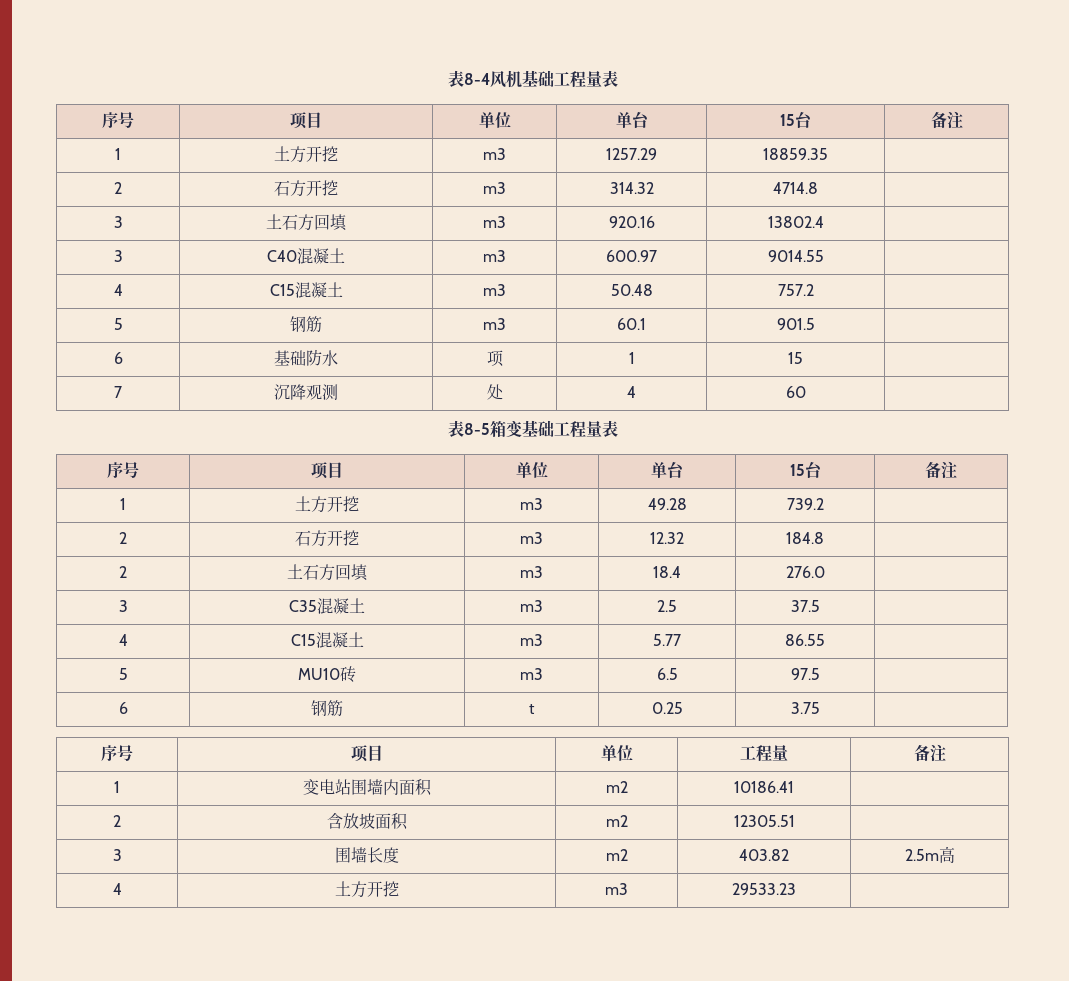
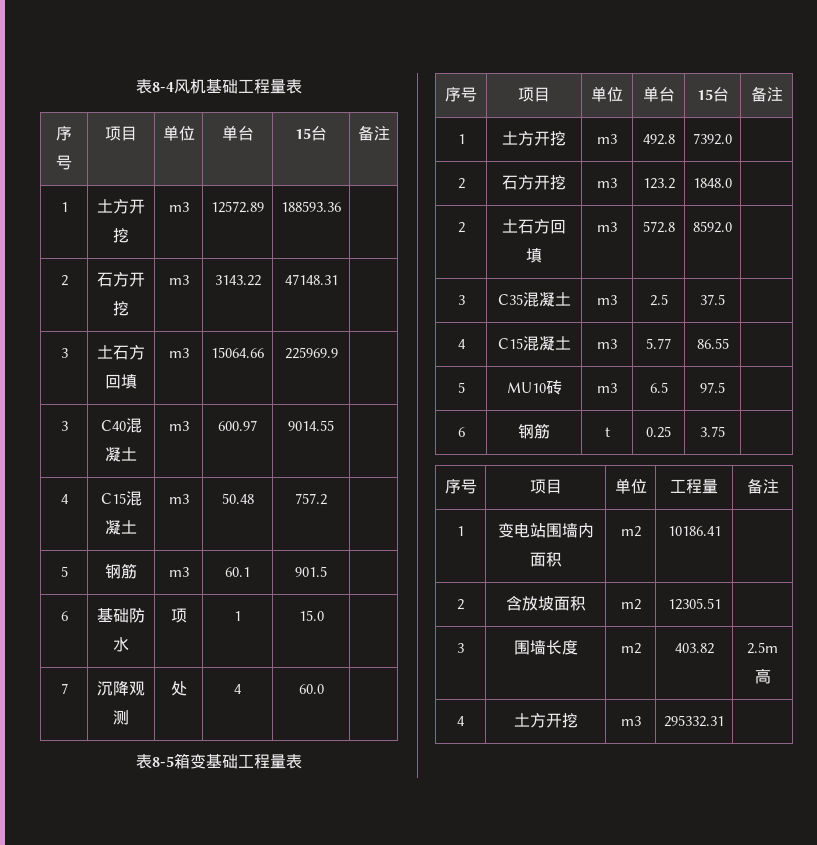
- 1 | 土方开挖 | m3 | 1257.29 | 18859.35 |
- 2 | 石方开挖 | m3 | 314.32 | 4714.8 |
+ 1 | 土方开挖 | m3 | 12572.89 | 188593.36 |
+ 2 | 石方开挖 | m3 | 3143.22 | 47148.31 |
- 3 | 土石方回填 | m3 | 920.16 | 13802.4 |
+ 3 | 土石方回填 | m3 | 15064.66 | 225969.9 |
- 6 | 基础防水 | 项 | 1 | 15 |
+ 6 | 基础防水 | 项 | 1 | 15.0 |
- 7 | 沉降观测 | 处 | 4 | 60 |
+ 7 | 沉降观测 | 处 | 4 | 60.0 |
- 1 | 土方开挖 | m3 | 49.28 | 739.2 |
- 2 | 石方开挖 | m3 | 12.32 | 184.8 |
+ 1 | 土方开挖 | m3 | 492.8 | 7392.0 |
+ 2 | 石方开挖 | m3 | 123.2 | 1848.0 |
- 2 | 土石方回填 | m3 | 18.4 | 276.0 |
+ 2 | 土石方回填 | m3 | 572.8 | 8592.0 |
- 4 | 土方开挖 | m3 | 29533.23 |
+ 4 | 土方开挖 | m3 | 295332.31 |

